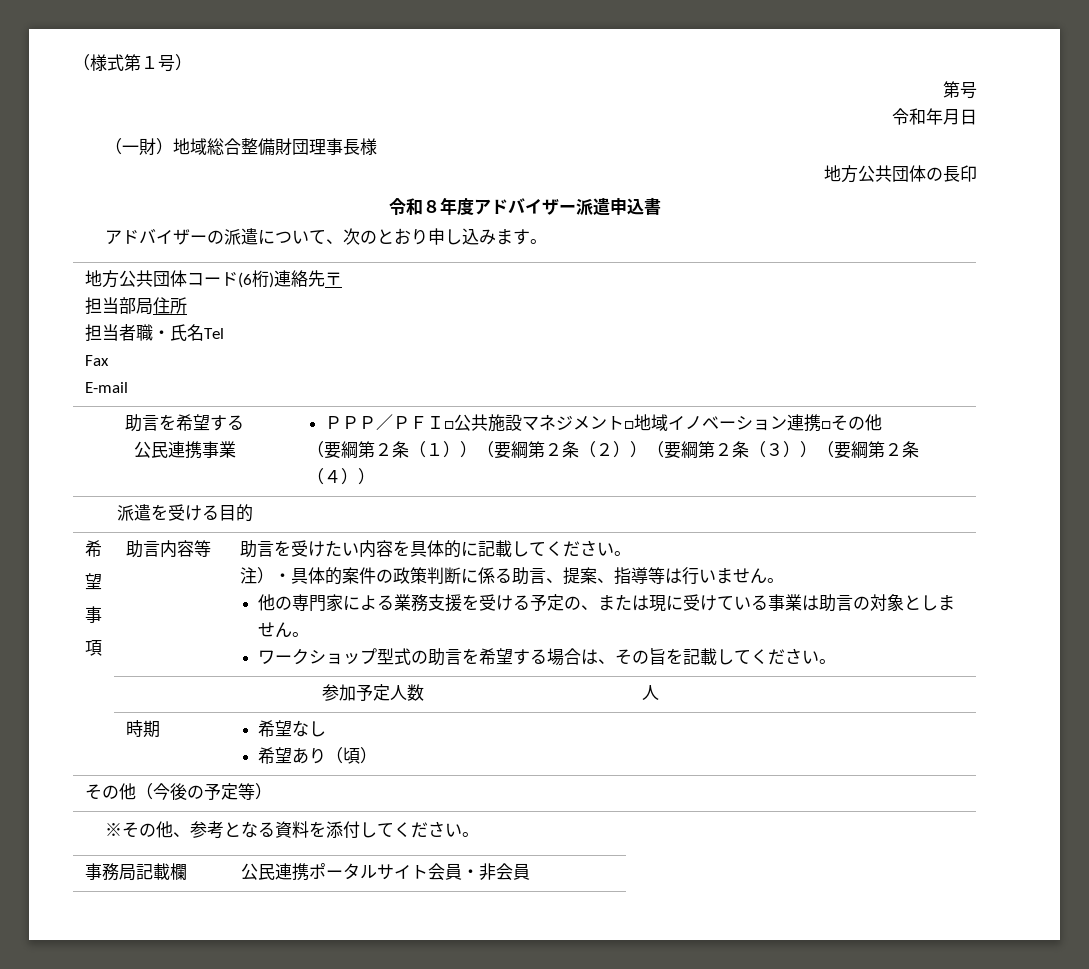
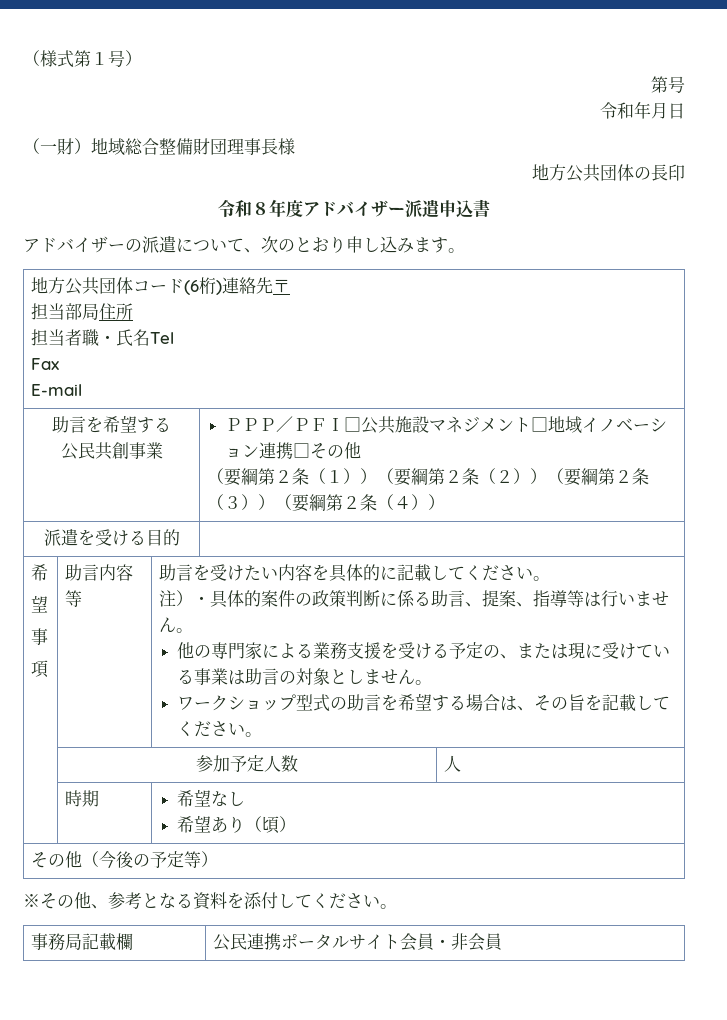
- 公民連携事業
+ 公民共創事業

